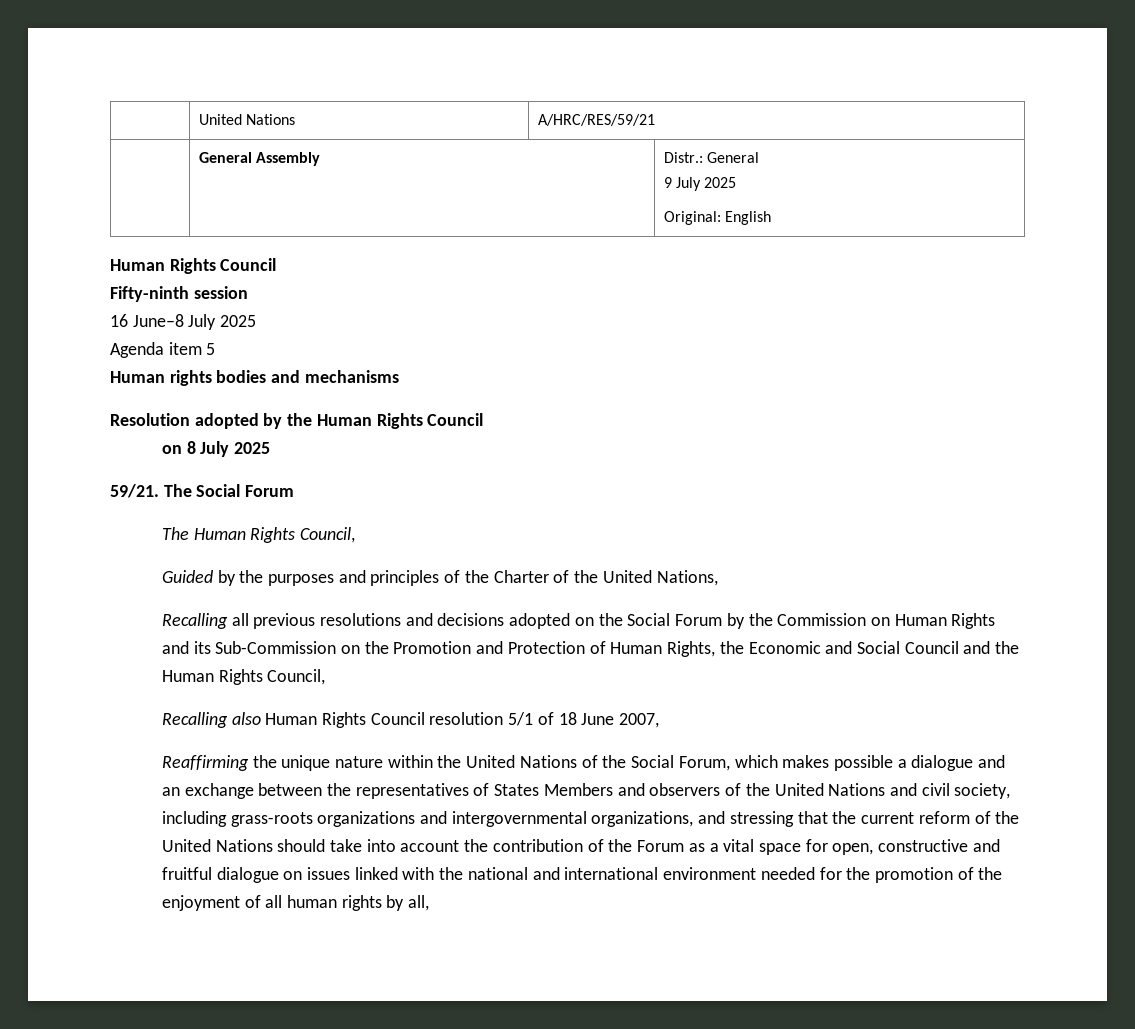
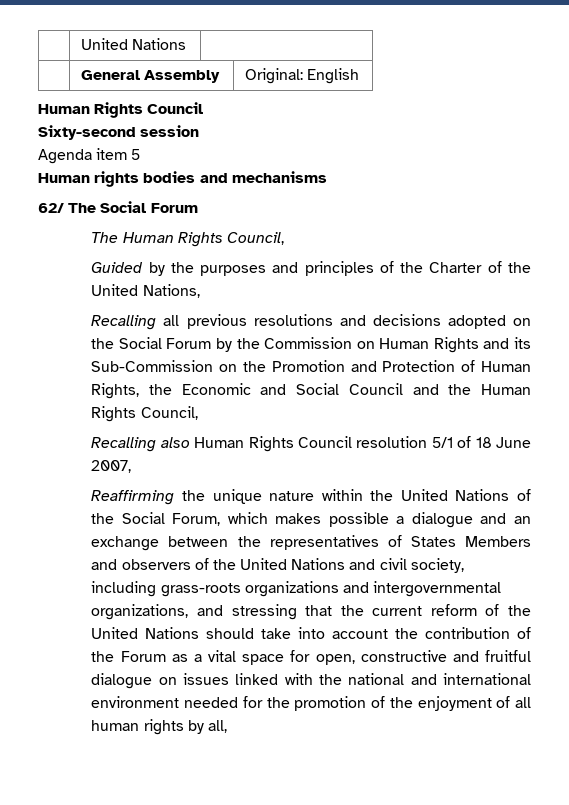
- | United Nations | A/HRC/RES/59/21
+ | United Nations |
- | General Assembly | Distr.: General
- 9 July 2025
- Original: English
+ | General Assembly | Original: English
- Fifty-ninth session
+ Sixty-second session
- 16 June–8 July 2025
- Resolution adopted by the Human Rights Council
- on 8 July 2025
- 59/21. The Social Forum
+ 62/ The Social Forum

